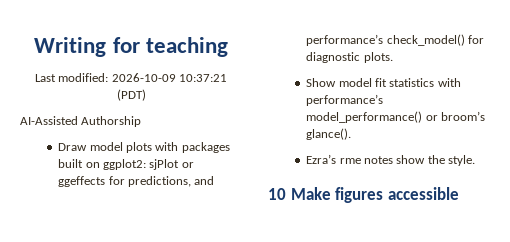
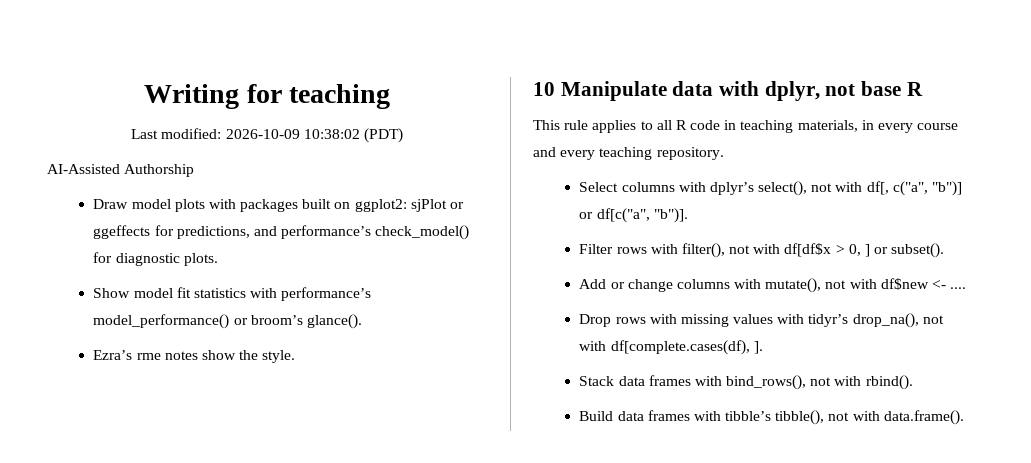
- Last modified: 2026-10-09 10:37:21 (PDT)
+ Last modified: 2026-10-09 10:38:02 (PDT)
- 10 Make figures accessible
+ 10 Manipulate data with dplyr, not base R
+ This rule applies to all R code in teaching materials, in every course and every teaching repository.
+ Select columns with dplyr’s select(), not with df[, c("a", "b")] or df[c("a", "b")].
+ Filter rows with filter(), not with df[df$x > 0, ] or subset().
+ Add or change columns with mutate(), not with df$new <- ....
+ Drop rows with missing values with tidyr’s drop_na(), not with df[complete.cases(df), ].
+ Stack data frames with bind_rows(), not with rbind().
+ Build data frames with tibble’s tibble(), not with data.frame().

